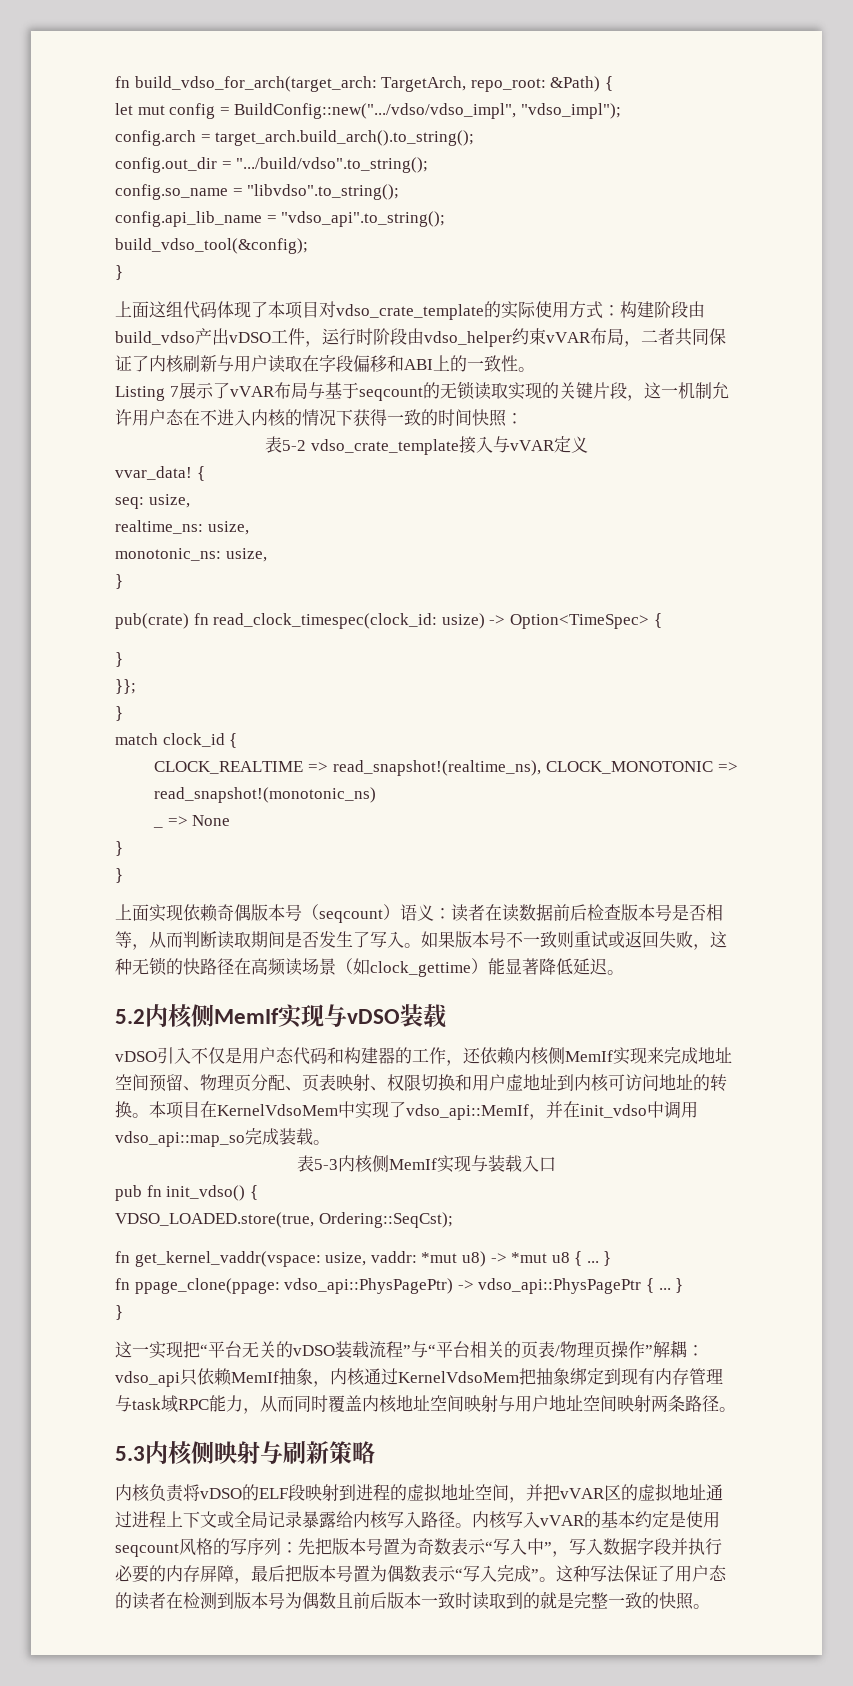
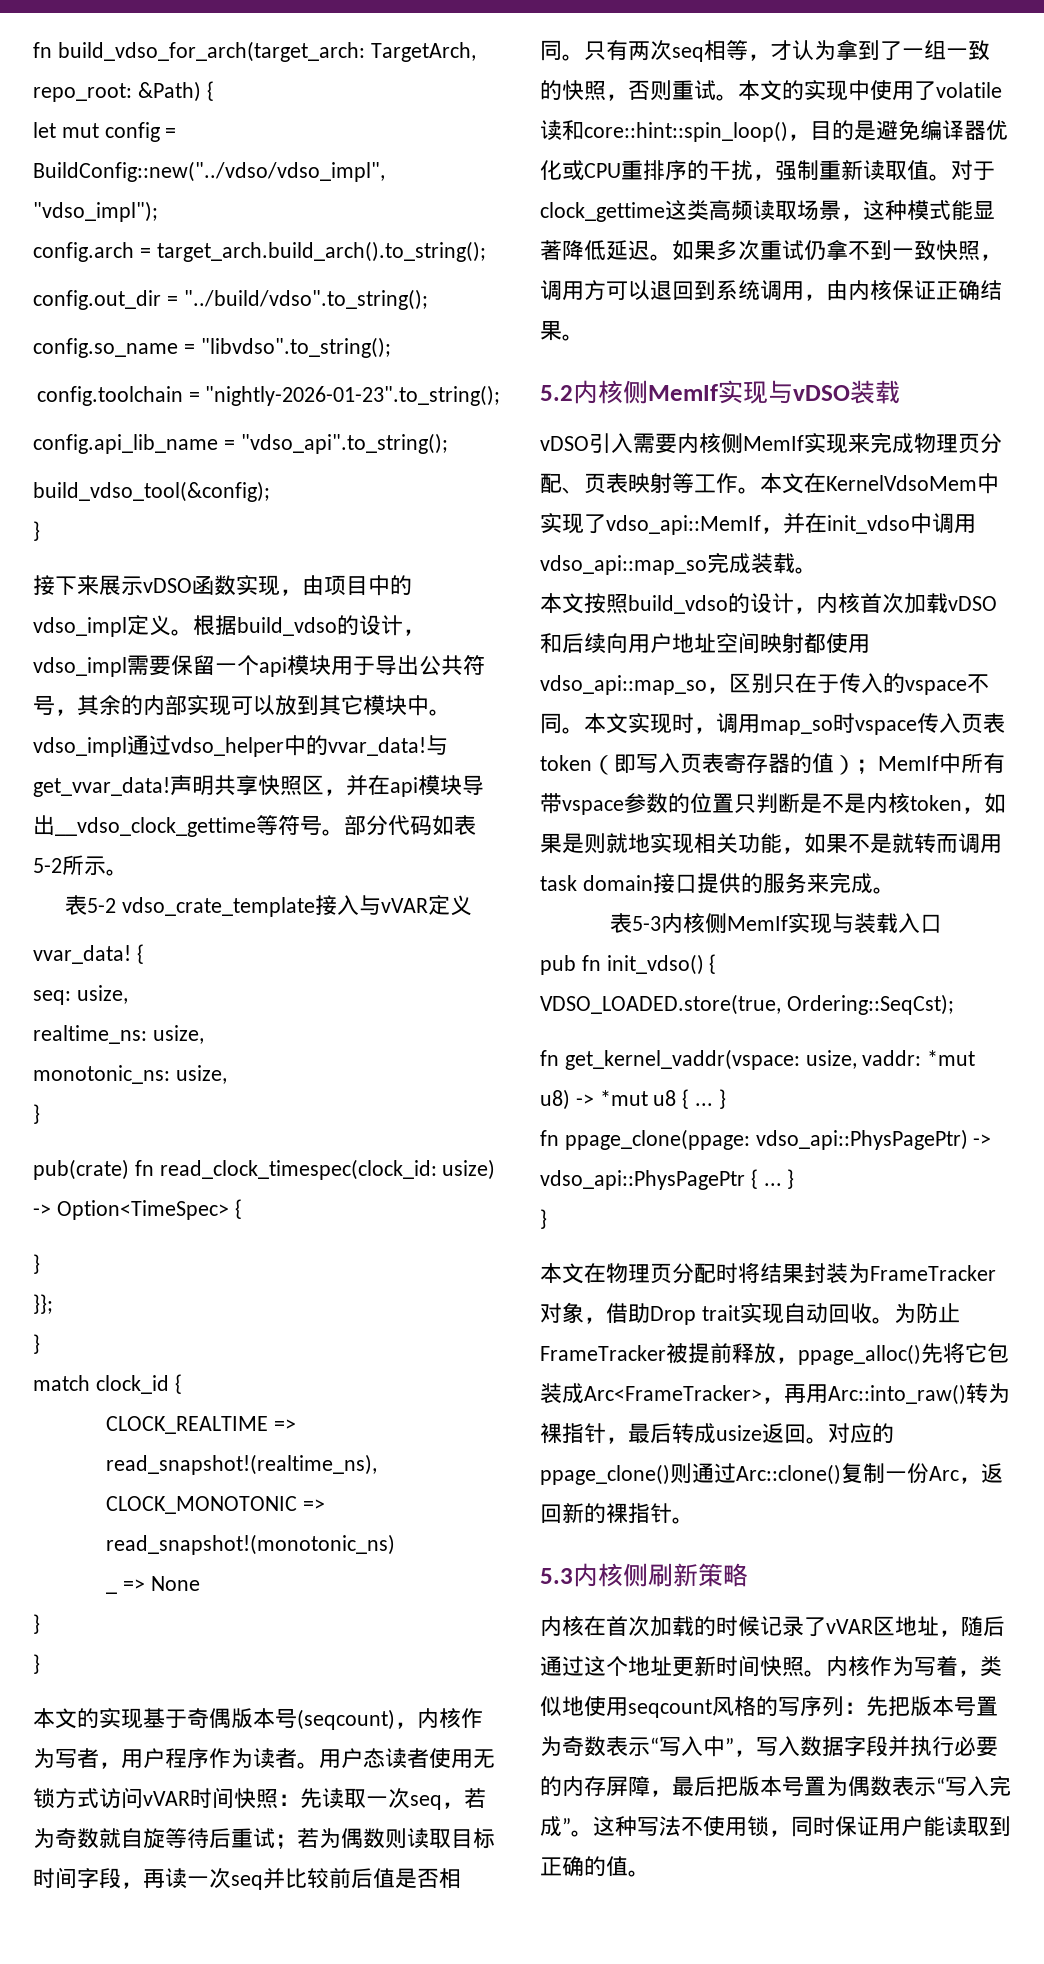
- let mut config = BuildConfig::new(".../vdso/vdso_impl", "vdso_impl");
+ let mut config = BuildConfig::new("../vdso/vdso_impl", "vdso_impl");
- config.out_dir = ".../build/vdso".to_string();
+ config.out_dir = "../build/vdso".to_string();
+ config.toolchain = "nightly-2026-01-23".to_string();
- 上面这组代码体现了本项目对vdso_crate_template的实际使用方式：构建阶段由build_vdso产出vDSO工件，运行时阶段由vdso_helper约束vVAR布局，二者共同保证了内核刷新与用户读取在字段偏移和ABI上的一致性。
- Listing 7展示了vVAR布局与基于seqcount的无锁读取实现的关键片段，这一机制允许用户态在不进入内核的情况下获得一致的时间快照：
+ 接下来展示vDSO函数实现，由项目中的vdso_impl定义。根据build_vdso的设计，vdso_impl需要保留一个api模块用于导出公共符号，其余的内部实现可以放到其它模块中。vdso_impl通过vdso_helper中的vvar_data!与get_vvar_data!声明共享快照区，并在api模块导出__vdso_clock_gettime等符号。部分代码如表5-2所示。
- 上面实现依赖奇偶版本号（seqcount）语义：读者在读数据前后检查版本号是否相等，从而判断读取期间是否发生了写入。如果版本号不一致则重试或返回失败，这种无锁的快路径在高频读场景（如clock_gettime）能显著降低延迟。
+ 本文的实现基于奇偶版本号(seqcount)，内核作为写者，用户程序作为读者。用户态读者使用无锁方式访问vVAR时间快照：先读取一次seq，若为奇数就自旋等待后重试；若为偶数则读取目标时间字段，再读一次seq并比较前后值是否相同。只有两次seq相等，才认为拿到了一组一致的快照，否则重试。本文的实现中使用了volatile读和core::hint::spin_loop()，目的是避免编译器优化或CPU重排序的干扰，强制重新读取值。对于clock_gettime这类高频读取场景，这种模式能显著降低延迟。如果多次重试仍拿不到一致快照，调用方可以退回到系统调用，由内核保证正确结果。
- vDSO引入不仅是用户态代码和构建器的工作，还依赖内核侧MemIf实现来完成地址空间预留、物理页分配、页表映射、权限切换和用户虚地址到内核可访问地址的转换。本项目在KernelVdsoMem中实现了vdso_api::MemIf，并在init_vdso中调用vdso_api::map_so完成装载。
+ vDSO引入需要内核侧MemIf实现来完成物理页分配、页表映射等工作。本文在KernelVdsoMem中实现了vdso_api::MemIf，并在init_vdso中调用vdso_api::map_so完成装载。
+ 本文按照build_vdso的设计，内核首次加载vDSO和后续向用户地址空间映射都使用vdso_api::map_so，区别只在于传入的vspace不同。本文实现时，调用map_so时vspace传入页表token（即写入页表寄存器的值）；MemIf中所有带vspace参数的位置只判断是不是内核token，如果是则就地实现相关功能，如果不是就转而调用task domain接口提供的服务来完成。
- 这一实现把“平台无关的vDSO装载流程”与“平台相关的页表/物理页操作”解耦：vdso_api只依赖MemIf抽象，内核通过KernelVdsoMem把抽象绑定到现有内存管理与task域RPC能力，从而同时覆盖内核地址空间映射与用户地址空间映射两条路径。
+ 本文在物理页分配时将结果封装为FrameTracker对象，借助Drop trait实现自动回收。为防止FrameTracker被提前释放，ppage_alloc()先将它包装成Arc<FrameTracker>，再用Arc::into_raw()转为裸指针，最后转成usize返回。对应的ppage_clone()则通过Arc::clone()复制一份Arc，返回新的裸指针。
- 5.3内核侧映射与刷新策略
+ 5.3内核侧刷新策略
- 内核负责将vDSO的ELF段映射到进程的虚拟地址空间，并把vVAR区的虚拟地址通过进程上下文或全局记录暴露给内核写入路径。内核写入vVAR的基本约定是使用seqcount风格的写序列：先把版本号置为奇数表示“写入中”，写入数据字段并执行必要的内存屏障，最后把版本号置为偶数表示“写入完成”。
+ 内核在首次加载的时候记录了vVAR区地址，随后通过这个地址更新时间快照。内核作为写着，类似地使用seqcount风格的写序列：先把版本号置为奇数表示“写入中”，写入数据字段并执行必要的内存屏障，最后把版本号置为偶数表示“写入完成”。
- 这种写法保证了用户态的读者在检测到版本号为偶数且前后版本一致时读取到的就是完整一致的快照。
+ 这种写法不使用锁，同时保证用户能读取到正确的值。

